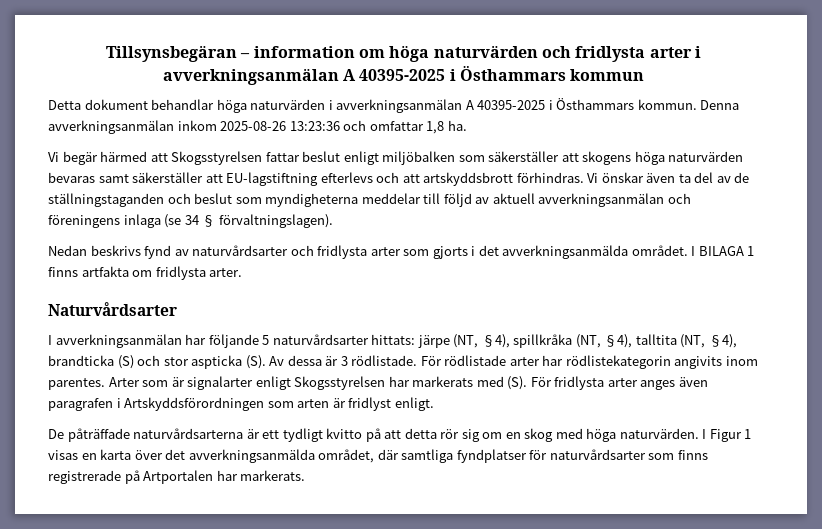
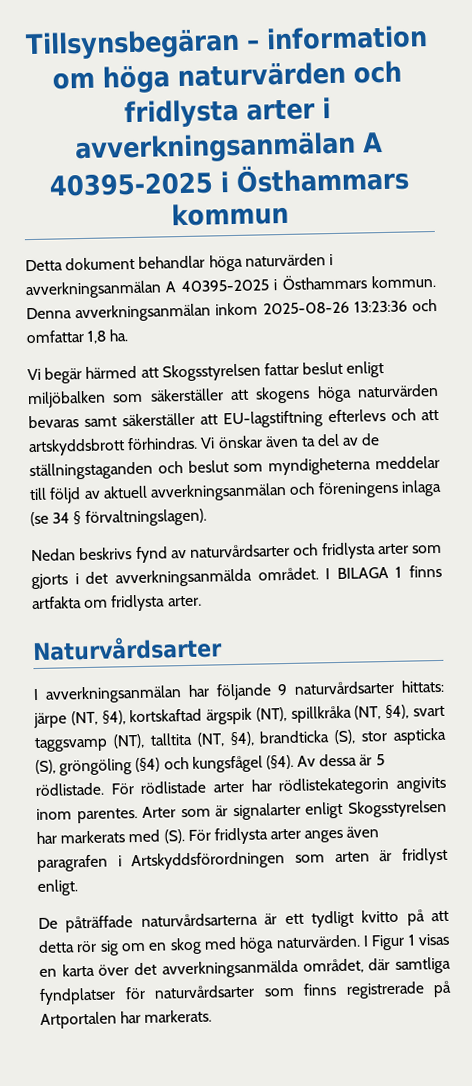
- I avverkningsanmälan har följande 5 naturvårdsarter hittats: järpe (NT, §4), spillkråka (NT, §4), talltita (NT, §4), brandticka (S) och stor aspticka (S). Av dessa är 3 rödlistade.
+ I avverkningsanmälan har följande 9 naturvårdsarter hittats: järpe (NT, §4), kortskaftad ärgspik (NT), spillkråka (NT, §4), svart taggsvamp (NT), talltita (NT, §4), brandticka (S), stor aspticka (S), gröngöling (§4) och kungsfågel (§4). Av dessa är 5 rödlistade.

